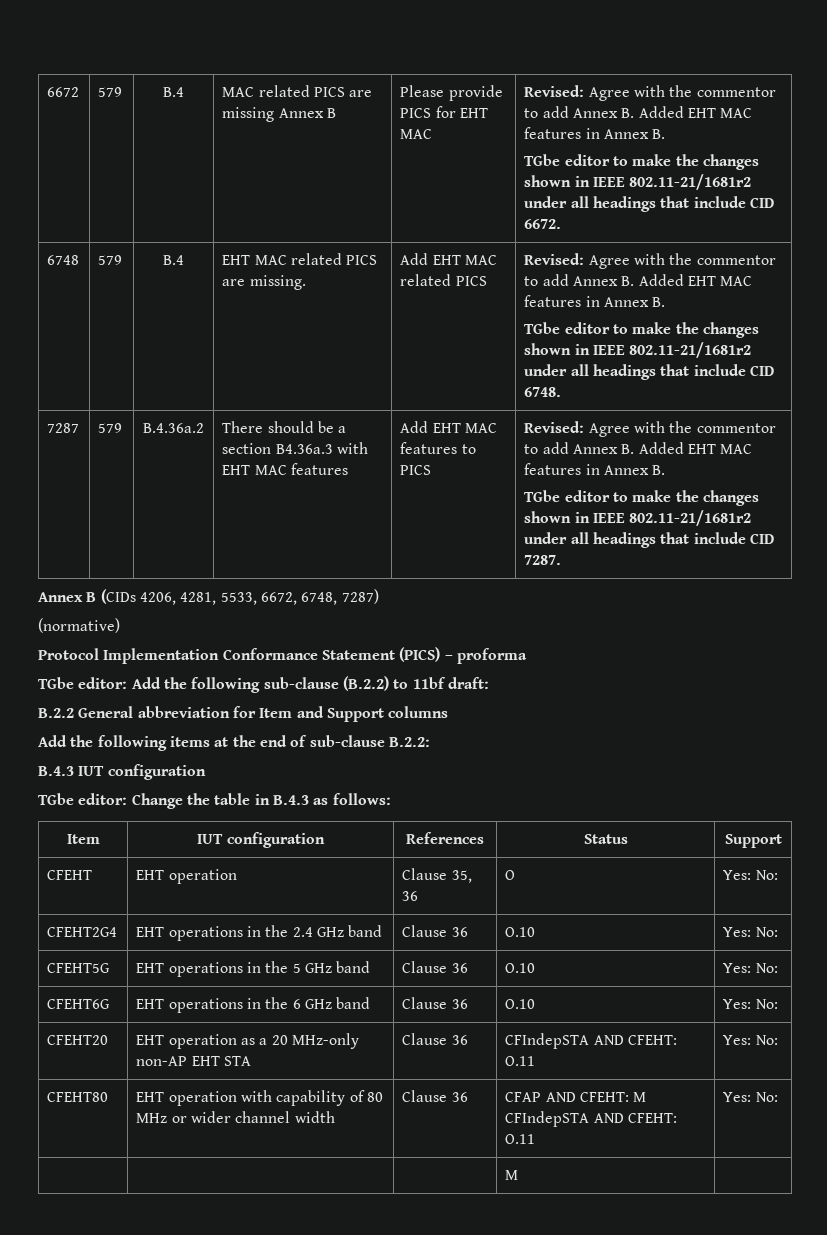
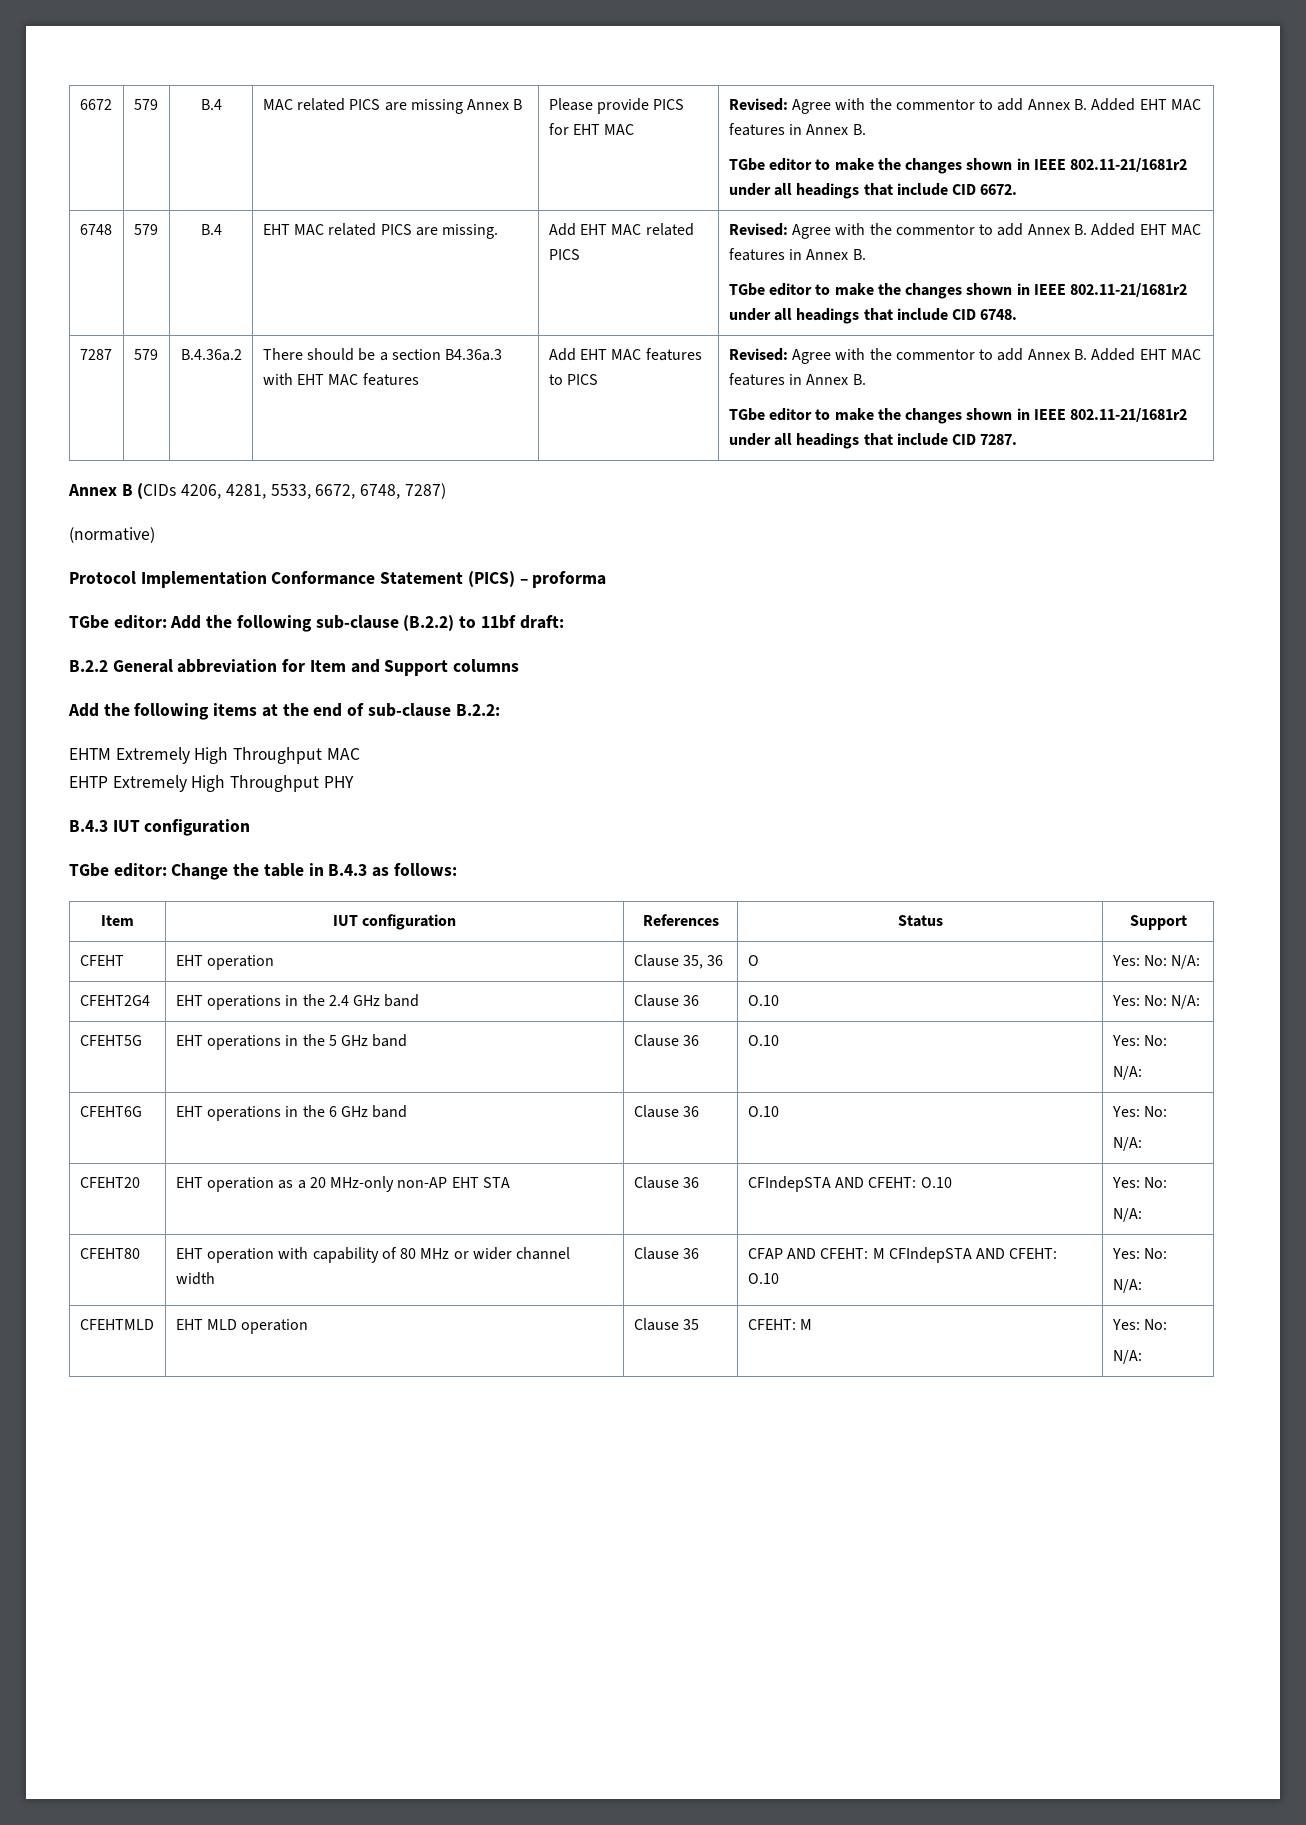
+ EHTM Extremely High Throughput MAC
+ EHTP Extremely High Throughput PHY
- CFEHT | EHT operation | Clause 35, 36 | O | Yes: No:
+ CFEHT | EHT operation | Clause 35, 36 | O | Yes: No: N/A:
- CFEHT2G4 | EHT operations in the 2.4 GHz band | Clause 36 | O.10 | Yes: No:
+ CFEHT2G4 | EHT operations in the 2.4 GHz band | Clause 36 | O.10 | Yes: No: N/A:
  CFEHT5G | EHT operations in the 5 GHz band | Clause 36 | O.10 | Yes: No:
+ N/A:
  CFEHT6G | EHT operations in the 6 GHz band | Clause 36 | O.10 | Yes: No:
+ N/A:
- CFEHT20 | EHT operation as a 20 MHz-only non-AP EHT STA | Clause 36 | CFIndepSTA AND CFEHT: O.11 | Yes: No:
+ CFEHT20 | EHT operation as a 20 MHz-only non-AP EHT STA | Clause 36 | CFIndepSTA AND CFEHT: O.10 | Yes: No:
+ N/A:
- CFEHT80 | EHT operation with capability of 80 MHz or wider channel width | Clause 36 | CFAP AND CFEHT: M CFIndepSTA AND CFEHT: O.11 | Yes: No:
- | | | M |
+ CFEHT80 | EHT operation with capability of 80 MHz or wider channel width | Clause 36 | CFAP AND CFEHT: M CFIndepSTA AND CFEHT: O.10 | Yes: No:
+ N/A:
+ CFEHTMLD | EHT MLD operation | Clause 35 | CFEHT: M | Yes: No:
+ N/A:

